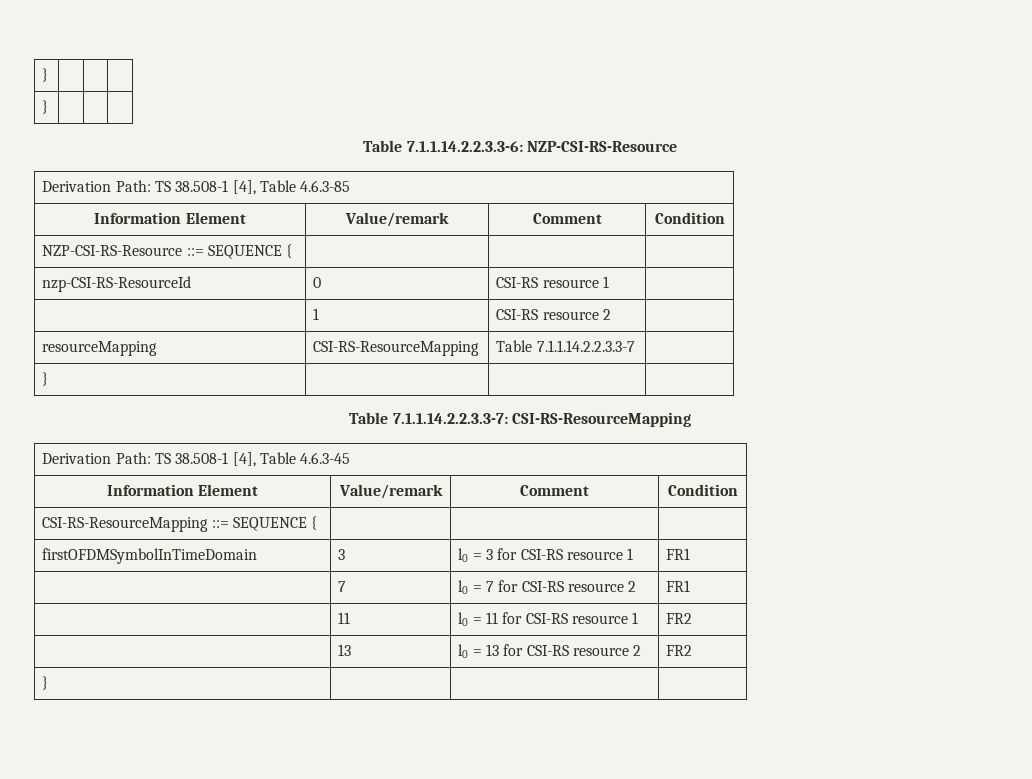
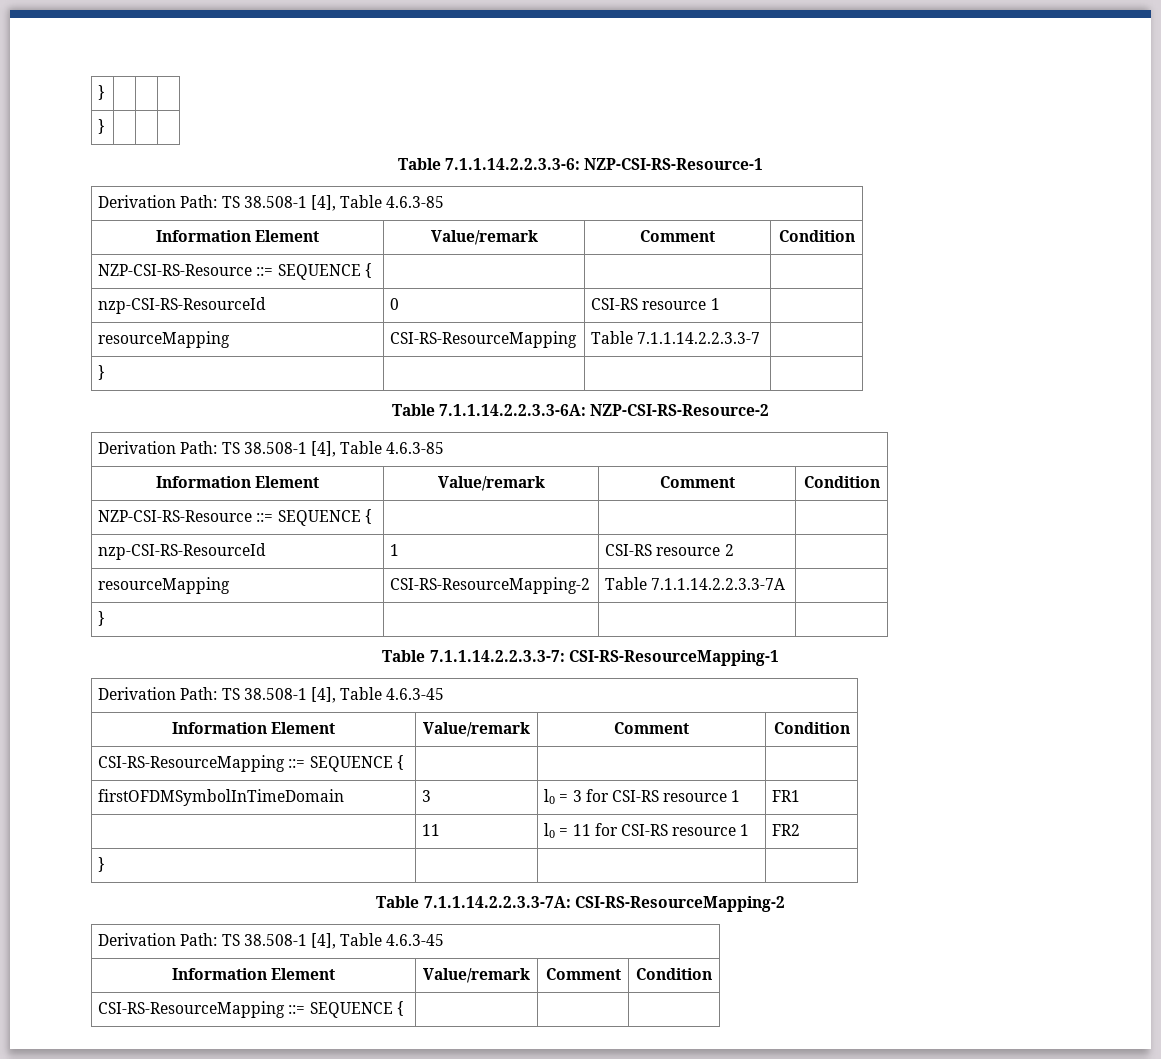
- Table 7.1.1.14.2.2.3.3-6: NZP-CSI-RS-Resource
+ Table 7.1.1.14.2.2.3.3-6: NZP-CSI-RS-Resource-1
- | 1 | CSI-RS resource 2 |
+ Table 7.1.1.14.2.2.3.3-6A: NZP-CSI-RS-Resource-2
+ Derivation Path: TS 38.508-1 [4], Table 4.6.3-85
+ Information Element | Value/remark | Comment | Condition
+ NZP-CSI-RS-Resource ::= SEQUENCE { | | |
+ nzp-CSI-RS-ResourceId | 1 | CSI-RS resource 2 |
+ resourceMapping | CSI-RS-ResourceMapping-2 | Table 7.1.1.14.2.2.3.3-7A |
+ } | | |
- Table 7.1.1.14.2.2.3.3-7: CSI-RS-ResourceMapping
+ Table 7.1.1.14.2.2.3.3-7: CSI-RS-ResourceMapping-1
- | 7 | l0 = 7 for CSI-RS resource 2 | FR1
  | 11 | l0 = 11 for CSI-RS resource 1 | FR2
- | 13 | l0 = 13 for CSI-RS resource 2 | FR2
  } | | |
+ Table 7.1.1.14.2.2.3.3-7A: CSI-RS-ResourceMapping-2
+ Derivation Path: TS 38.508-1 [4], Table 4.6.3-45
+ Information Element | Value/remark | Comment | Condition
+ CSI-RS-ResourceMapping ::= SEQUENCE { | | |

